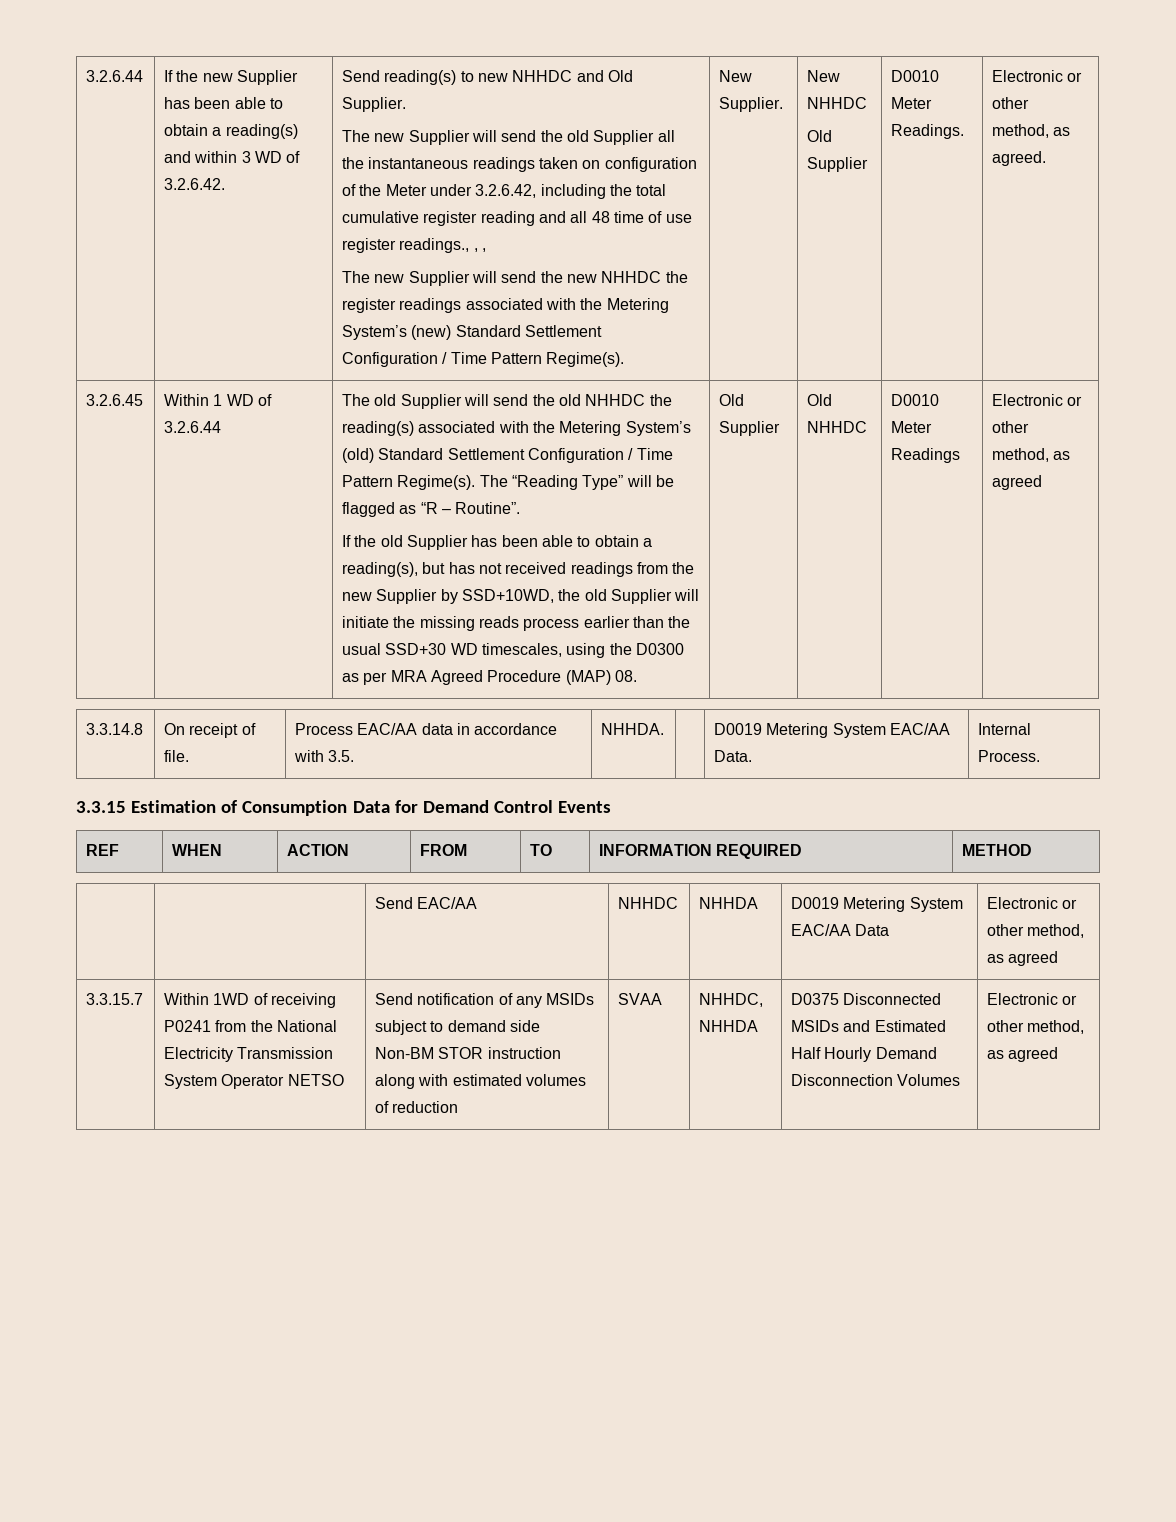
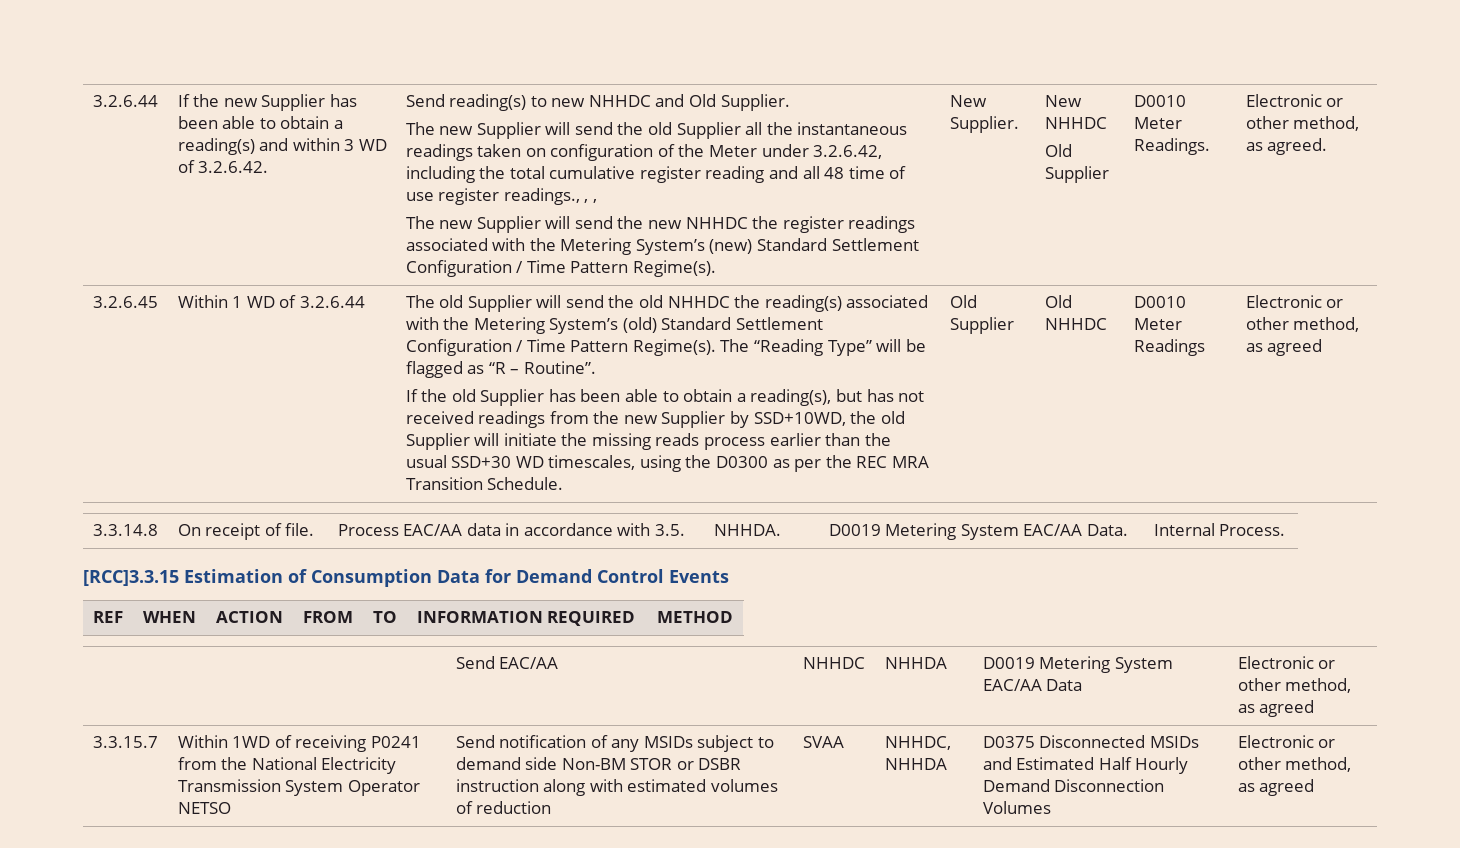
- If the old Supplier has been able to obtain a reading(s), but has not received readings from the new Supplier by SSD+10WD, the old Supplier will initiate the missing reads process earlier than the usual SSD+30 WD timescales, using the D0300 as per MRA Agreed Procedure (MAP) 08.
+ If the old Supplier has been able to obtain a reading(s), but has not received readings from the new Supplier by SSD+10WD, the old Supplier will initiate the missing reads process earlier than the usual SSD+30 WD timescales, using the D0300 as per the REC MRA Transition Schedule.
- 3.3.15 Estimation of Consumption Data for Demand Control Events
+ [RCC]3.3.15 Estimation of Consumption Data for Demand Control Events
- Send notification of any MSIDs subject to demand side Non-BM STOR instruction along with estimated volumes of reduction
+ Send notification of any MSIDs subject to demand side Non-BM STOR or DSBR instruction along with estimated volumes of reduction

